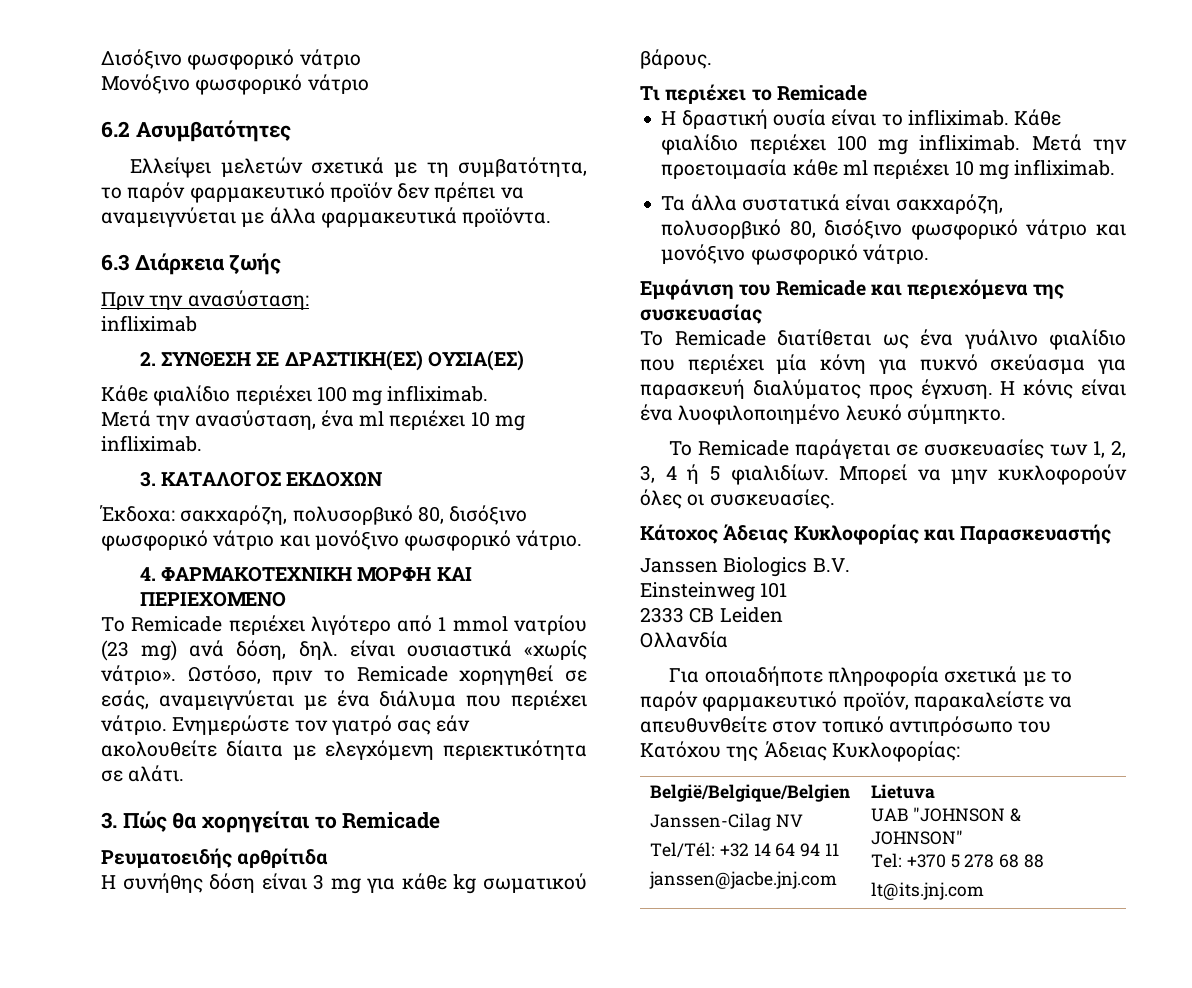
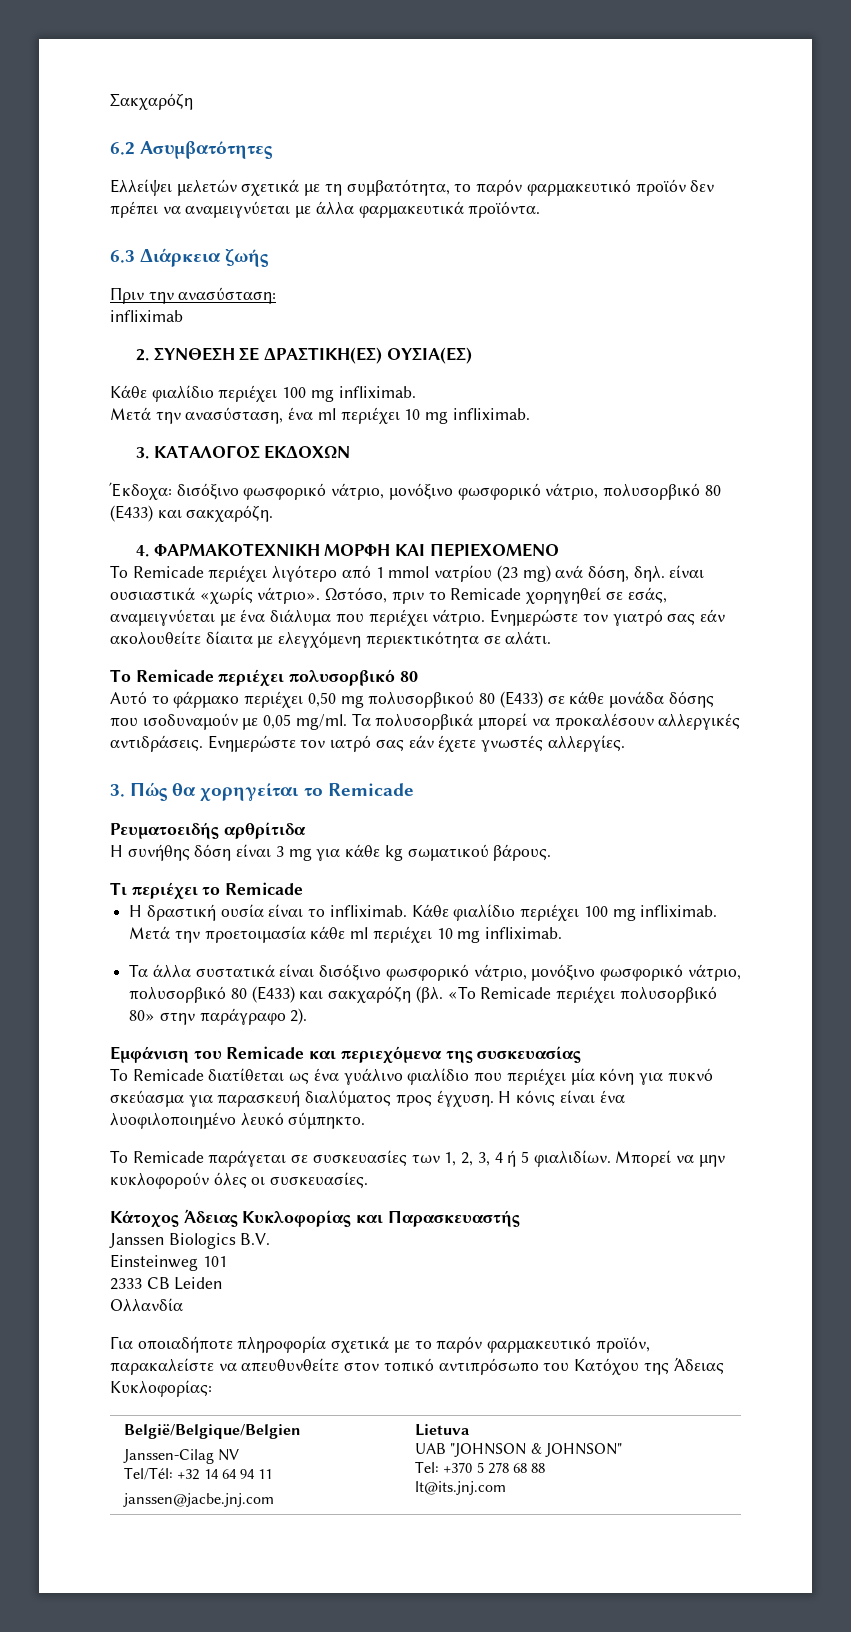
- Δισόξινο φωσφορικό νάτριο
- Μονόξινο φωσφορικό νάτριο
+ Σακχαρόζη
- Έκδοχα: σακχαρόζη, πολυσορβικό 80, δισόξινο φωσφορικό νάτριο και μονόξινο φωσφορικό νάτριο.
+ Έκδοχα: δισόξινο φωσφορικό νάτριο, μονόξινο φωσφορικό νάτριο, πολυσορβικό 80 (Ε433) και σακχαρόζη.
+ Το Remicade περιέχει πολυσορβικό 80
+ Αυτό το φάρμακο περιέχει 0,50 mg πολυσορβικού 80 (Ε433) σε κάθε μονάδα δόσης που ισοδυναμούν με 0,05 mg/ml. Τα πολυσορβικά μπορεί να προκαλέσουν αλλεργικές αντιδράσεις. Ενημερώστε τον ιατρό σας εάν έχετε γνωστές αλλεργίες.
- Τα άλλα συστατικά είναι σακχαρόζη, πολυσορβικό 80, δισόξινο φωσφορικό νάτριο και μονόξινο φωσφορικό νάτριο.
+ Τα άλλα συστατικά είναι δισόξινο φωσφορικό νάτριο, μονόξινο φωσφορικό νάτριο, πολυσορβικό 80 (Ε433) και σακχαρόζη (βλ. «Το Remicade περιέχει πολυσορβικό 80» στην παράγραφο 2).

